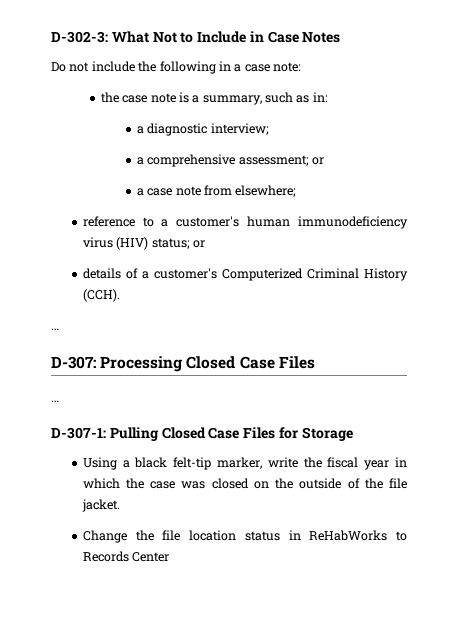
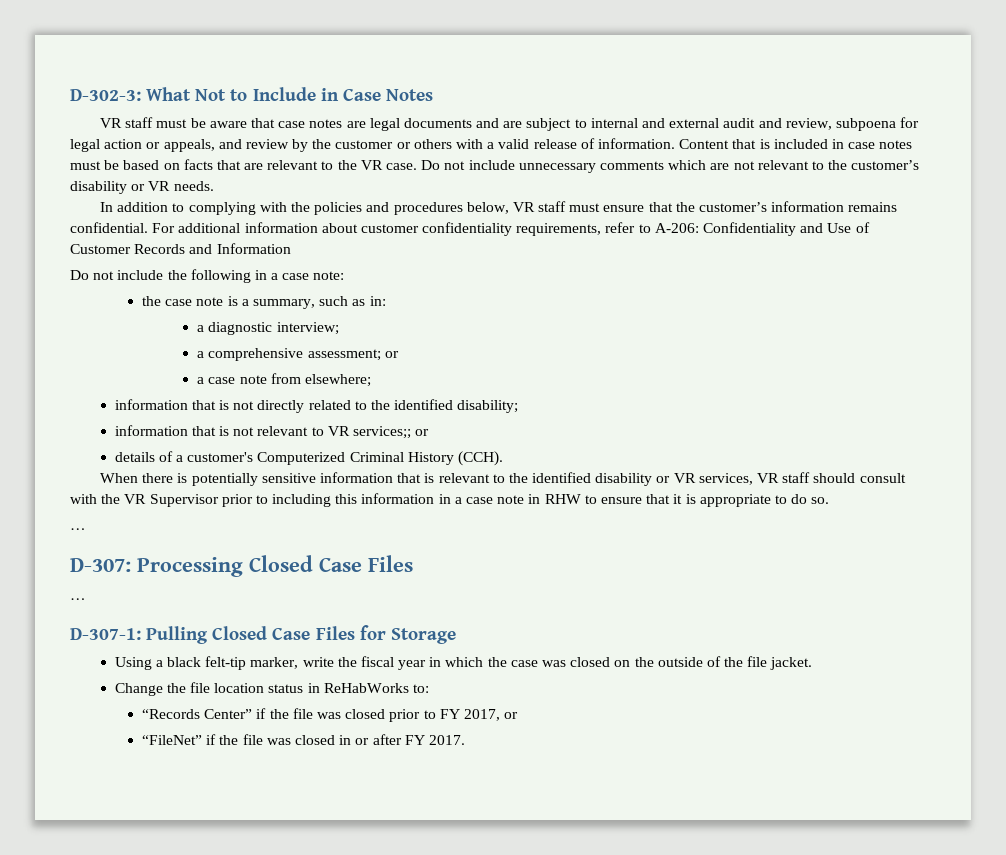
+ VR staff must be aware that case notes are legal documents and are subject to internal and external audit and review, subpoena for legal action or appeals, and review by the customer or others with a valid release of information. Content that is included in case notes must be based on facts that are relevant to the VR case. Do not include unnecessary comments which are not relevant to the customer’s disability or VR needs.
+ In addition to complying with the policies and procedures below, VR staff must ensure that the customer’s information remains confidential. For additional information about customer confidentiality requirements, refer to A-206: Confidentiality and Use of Customer Records and Information
- reference to a customer's human immunodeficiency virus (HIV) status; or
+ information that is not directly related to the identified disability;
+ information that is not relevant to VR services;; or
+ When there is potentially sensitive information that is relevant to the identified disability or VR services, VR staff should consult with the VR Supervisor prior to including this information in a case note in RHW to ensure that it is appropriate to do so.
- Change the file location status in ReHabWorks to Records Center
+ Change the file location status in ReHabWorks to:
+ “Records Center” if the file was closed prior to FY 2017, or
+ “FileNet” if the file was closed in or after FY 2017.

